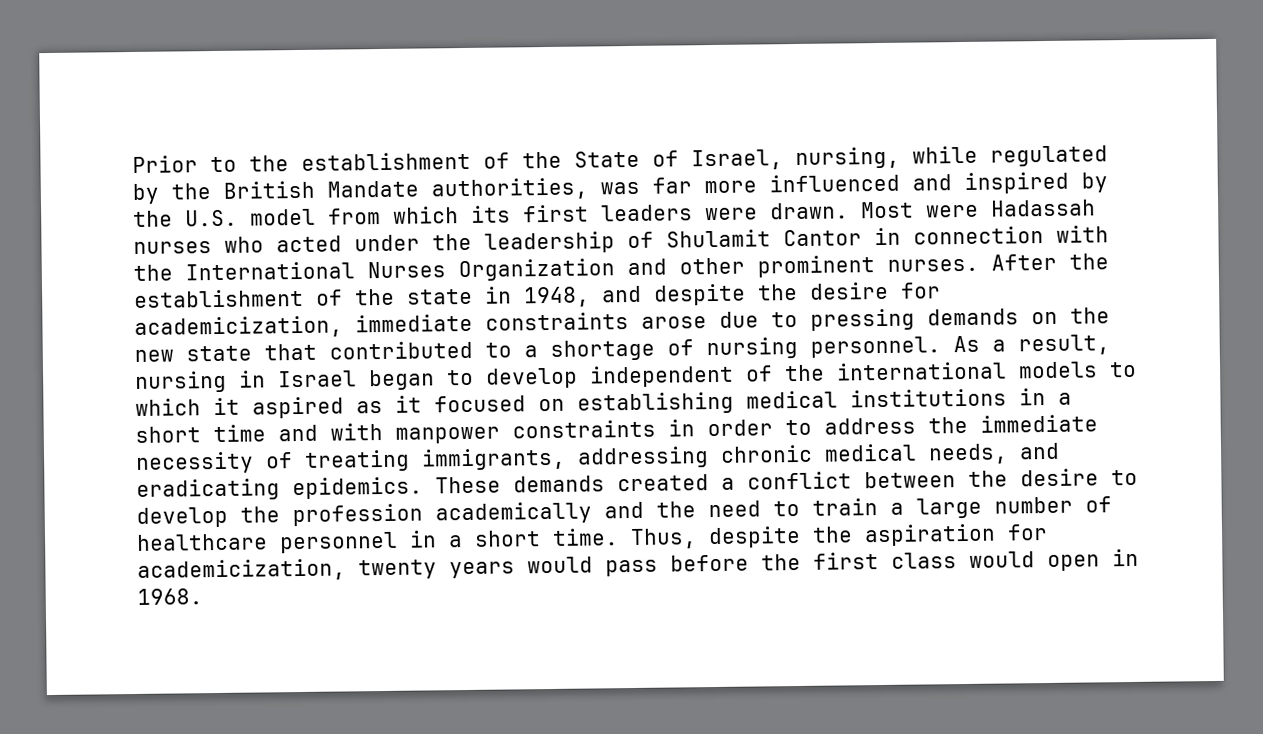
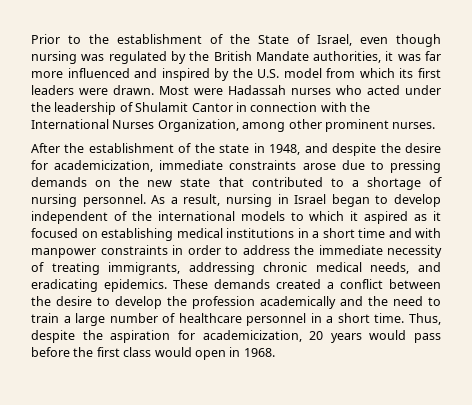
- Prior to the establishment of the State of Israel, nursing, while regulated by the British Mandate authorities, was far more influenced and inspired by the U.S. model from which its first leaders were drawn.
+ Prior to the establishment of the State of Israel, even though nursing was regulated by the British Mandate authorities, it was far more influenced and inspired by the U.S. model from which its first leaders were drawn.
- Most were Hadassah nurses who acted under the leadership of Shulamit Cantor in connection with the International Nurses Organization and other prominent nurses. After the establishment of the state in 1948, and despite the desire for academicization, immediate constraints arose due to pressing demands on the new state that contributed to a shortage of nursing personnel.
+ Most were Hadassah nurses who acted under the leadership of Shulamit Cantor in connection with the International Nurses Organization, among other prominent nurses.
+ After the establishment of the state in 1948, and despite the desire for academicization, immediate constraints arose due to pressing demands on the new state that contributed to a shortage of nursing personnel.
- Thus, despite the aspiration for academicization, twenty years would pass before the first class would open in 1968.
+ Thus, despite the aspiration for academicization, 20 years would pass before the first class would open in 1968.

